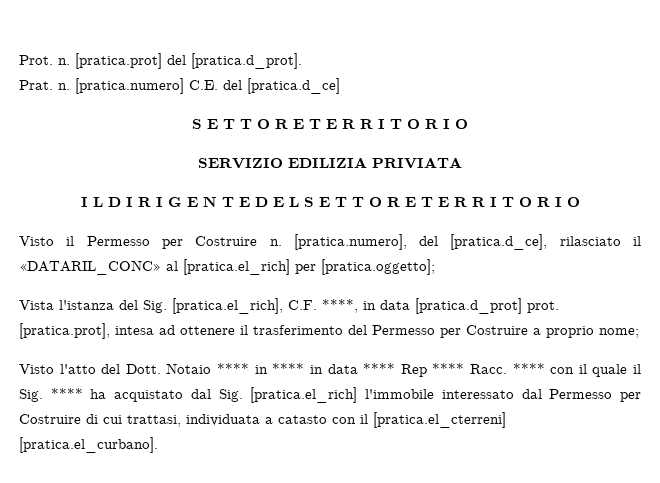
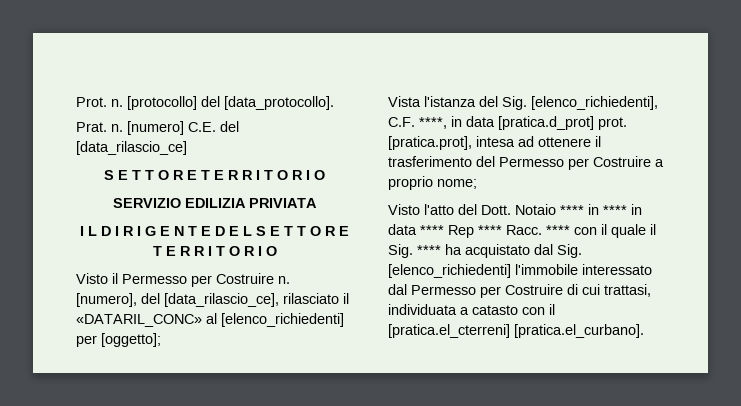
- [pratica.prot] del [pratica.d_prot].
+ [protocollo] del [data_protocollo].
- [pratica.numero] C.E. del [pratica.d_ce]
+ [numero] C.E. del [data_rilascio_ce]
- [pratica.numero], del [pratica.d_ce], rilasciato il «DATARIL_CONC» al [pratica.el_rich] per [pratica.oggetto];
+ [numero], del [data_rilascio_ce], rilasciato il «DATARIL_CONC» al [elenco_richiedenti] per [oggetto];
- Vista l'istanza del Sig. [pratica.el_rich], C.F. ****, in data [pratica.d_prot] prot.
+ Vista l'istanza del Sig. [elenco_richiedenti], C.F. ****, in data [pratica.d_prot] prot.
- **** con il quale il Sig. **** ha acquistato dal Sig. [pratica.el_rich] l'immobile interessato dal Permesso per Costruire di cui trattasi, individuata a catasto con il [pratica.el_cterreni] [pratica.el_curbano].
+ **** con il quale il Sig. **** ha acquistato dal Sig. [elenco_richiedenti] l'immobile interessato dal Permesso per Costruire di cui trattasi, individuata a catasto con il [pratica.el_cterreni] [pratica.el_curbano].

